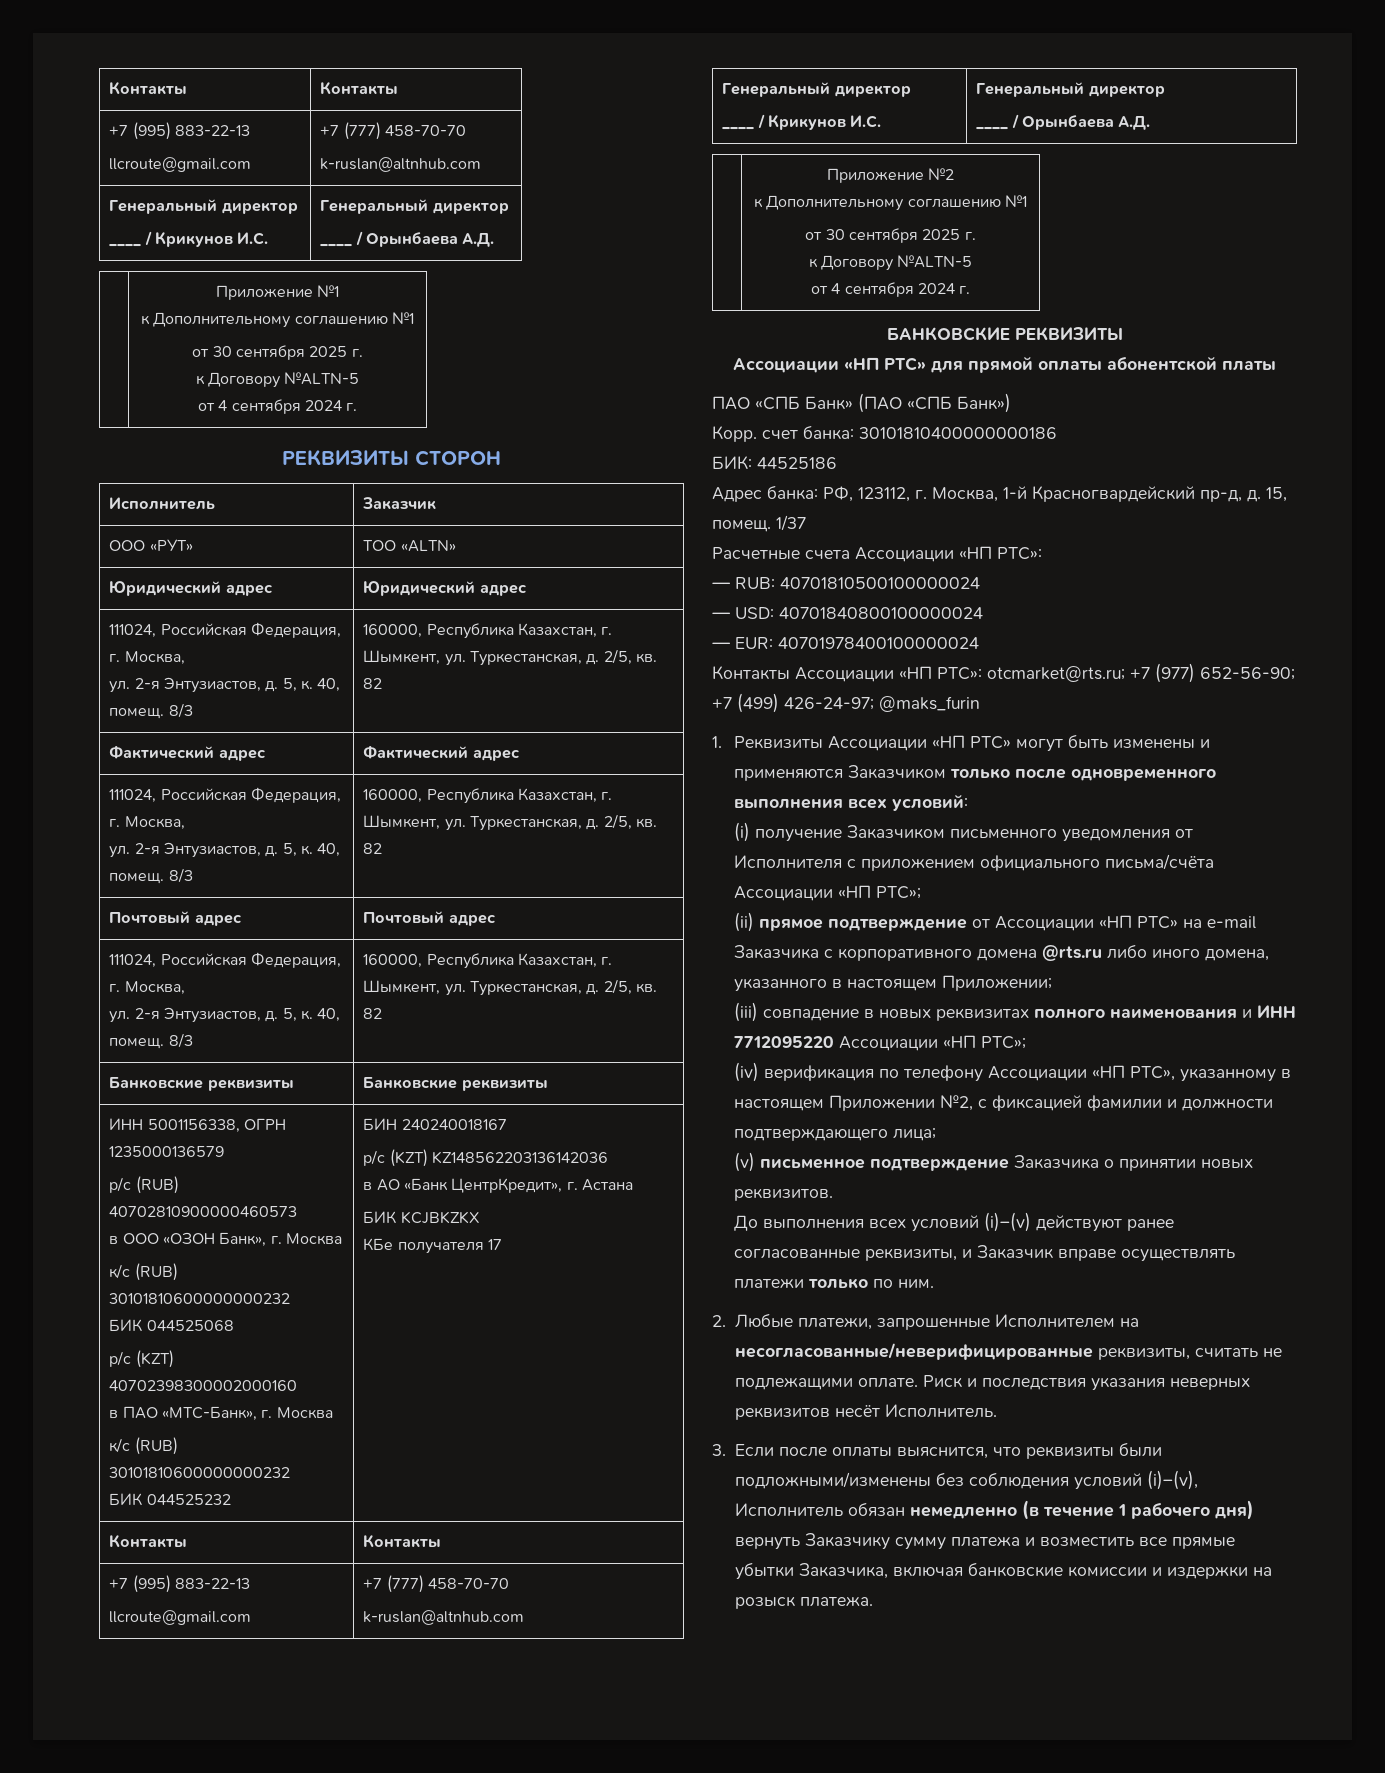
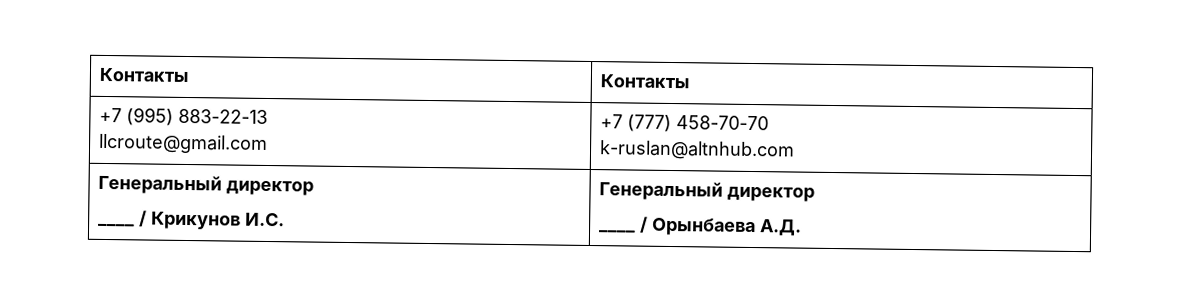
- | Приложение №1
- к Дополнительному соглашению №1
- от 30 сентября 2025 г.
- к Договору №ALTN-5
- от 4 сентября 2024 г.
- РЕКВИЗИТЫ СТОРОН
- Исполнитель | Заказчик
- ООО «РУТ» | ТОО «ALTN»
- Юридический адрес | Юридический адрес
- 111024, Российская Федерация, г. Москва,
- ул. 2-я Энтузиастов, д. 5, к. 40, помещ. 8/3 | 160000, Республика Казахстан, г. Шымкент, ул. Туркестанская, д. 2/5, кв. 82
- Фактический адрес | Фактический адрес
- 111024, Российская Федерация, г. Москва,
- ул. 2-я Энтузиастов, д. 5, к. 40, помещ. 8/3 | 160000, Республика Казахстан, г. Шымкент, ул. Туркестанская, д. 2/5, кв. 82
- Почтовый адрес | Почтовый адрес
- 111024, Российская Федерация, г. Москва,
- ул. 2-я Энтузиастов, д. 5, к. 40, помещ. 8/3 | 160000, Республика Казахстан, г. Шымкент, ул. Туркестанская, д. 2/5, кв. 82
- Банковские реквизиты | Банковские реквизиты
- ИНН 5001156338, ОГРН 1235000136579
- р/с (RUB) 40702810900000460573
- в ООО «ОЗОН Банк», г. Москва
- к/с (RUB) 30101810600000000232
- БИК 044525068
- р/с (KZT) 40702398300002000160
- в ПАО «МТС-Банк», г. Москва
- к/с (RUB) 30101810600000000232
- БИК 044525232 | БИН 240240018167
- р/с (KZT) KZ148562203136142036
- в АО «Банк ЦентрКредит», г. Астана
- БИК KCJBKZKX
- КБе получателя 17
- Контакты | Контакты
- +7 (995) 883-22-13
- llcroute@gmail.com | +7 (777) 458-70-70
- k-ruslan@altnhub.com
- Генеральный директор
- ____ / Крикунов И.С. | Генеральный директор
- ____ / Орынбаева А.Д.
- | Приложение №2
- к Дополнительному соглашению №1
- от 30 сентября 2025 г.
- к Договору №ALTN-5
- от 4 сентября 2024 г.
- БАНКОВСКИЕ РЕКВИЗИТЫ
- Ассоциации «НП РТС» для прямой оплаты абонентской платы
- ПАО «СПБ Банк» (ПАО «СПБ Банк»)
- Корр. счет банка: 30101810400000000186
- БИК: 44525186
- Адрес банка: РФ, 123112, г. Москва, 1-й Красногвардейский пр-д, д. 15, помещ. 1/37
- Расчетные счета Ассоциации «НП РТС»:
- — RUB: 40701810500100000024
- — USD: 40701840800100000024
- — EUR: 40701978400100000024
- Контакты Ассоциации «НП РТС»: otcmarket@rts.ru; +7 (977) 652-56-90; +7 (499) 426-24-97; @maks_furin
- 1. Реквизиты Ассоциации «НП РТС» могут быть изменены и применяются Заказчиком только после одновременного выполнения всех условий:
- (i) получение Заказчиком письменного уведомления от Исполнителя с приложением официального письма/счёта Ассоциации «НП РТС»;
- (ii) прямое подтверждение от Ассоциации «НП РТС» на e-mail Заказчика с корпоративного домена @rts.ru либо иного домена, указанного в настоящем Приложении;
- (iii) совпадение в новых реквизитах полного наименования и ИНН 7712095220 Ассоциации «НП РТС»;
- (iv) верификация по телефону Ассоциации «НП РТС», указанному в настоящем Приложении №2, с фиксацией фамилии и должности подтверждающего лица;
- (v) письменное подтверждение Заказчика о принятии новых реквизитов.
- До выполнения всех условий (i)–(v) действуют ранее согласованные реквизиты, и Заказчик вправе осуществлять платежи только по ним.
- 2. Любые платежи, запрошенные Исполнителем на несогласованные/неверифицированные реквизиты, считать не подлежащими оплате. Риск и последствия указания неверных реквизитов несёт Исполнитель.
- 3. Если после оплаты выяснится, что реквизиты были подложными/изменены без соблюдения условий (i)–(v), Исполнитель обязан немедленно (в течение 1 рабочего дня) вернуть Заказчику сумму платежа и возместить все прямые убытки Заказчика, включая банковские комиссии и издержки на розыск платежа.

